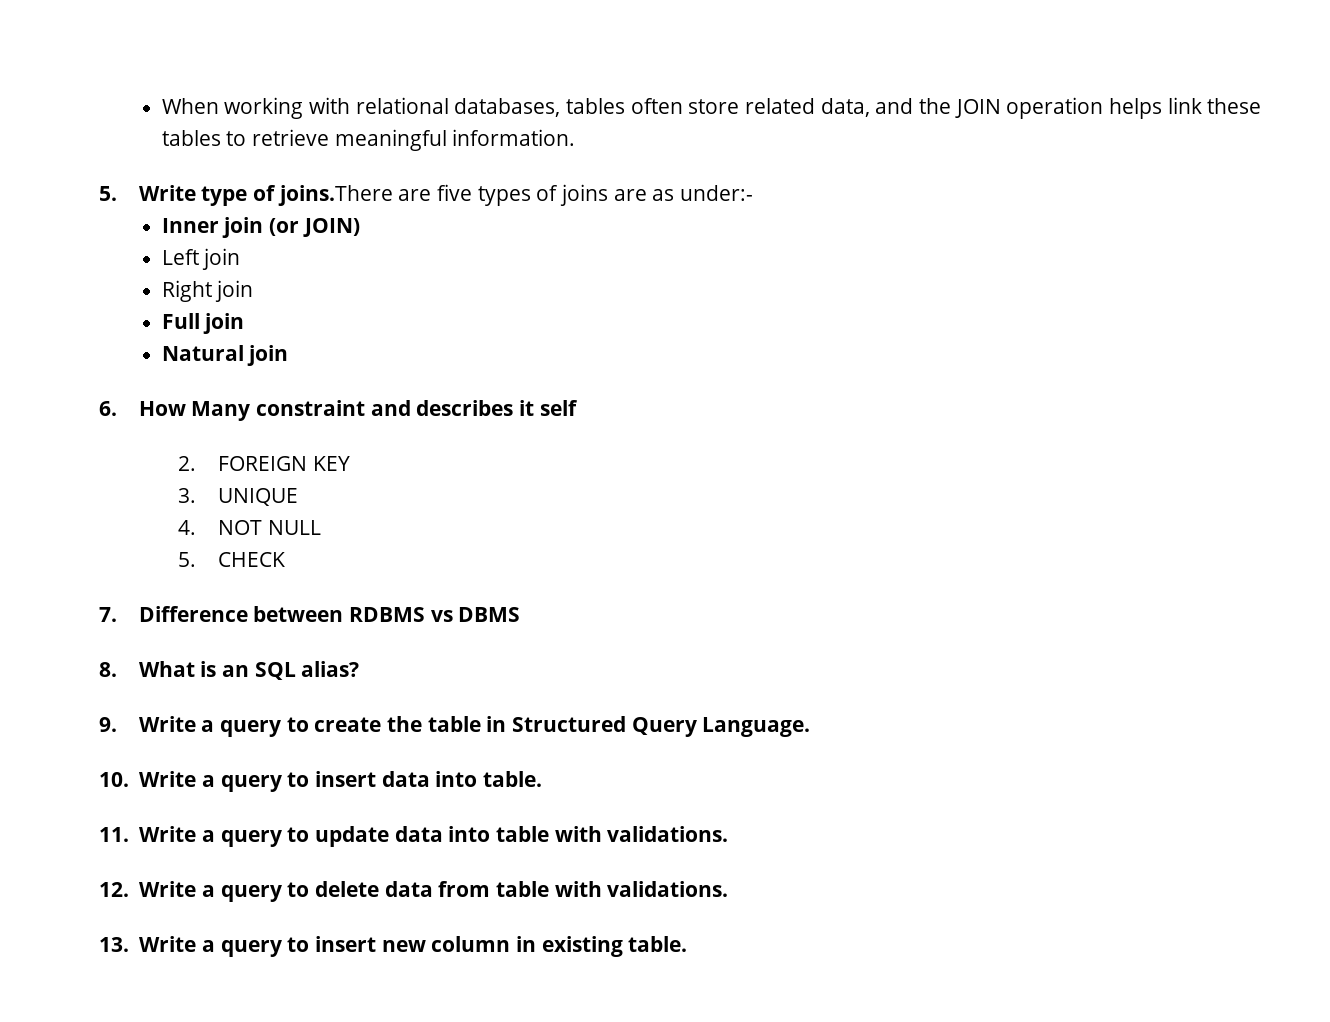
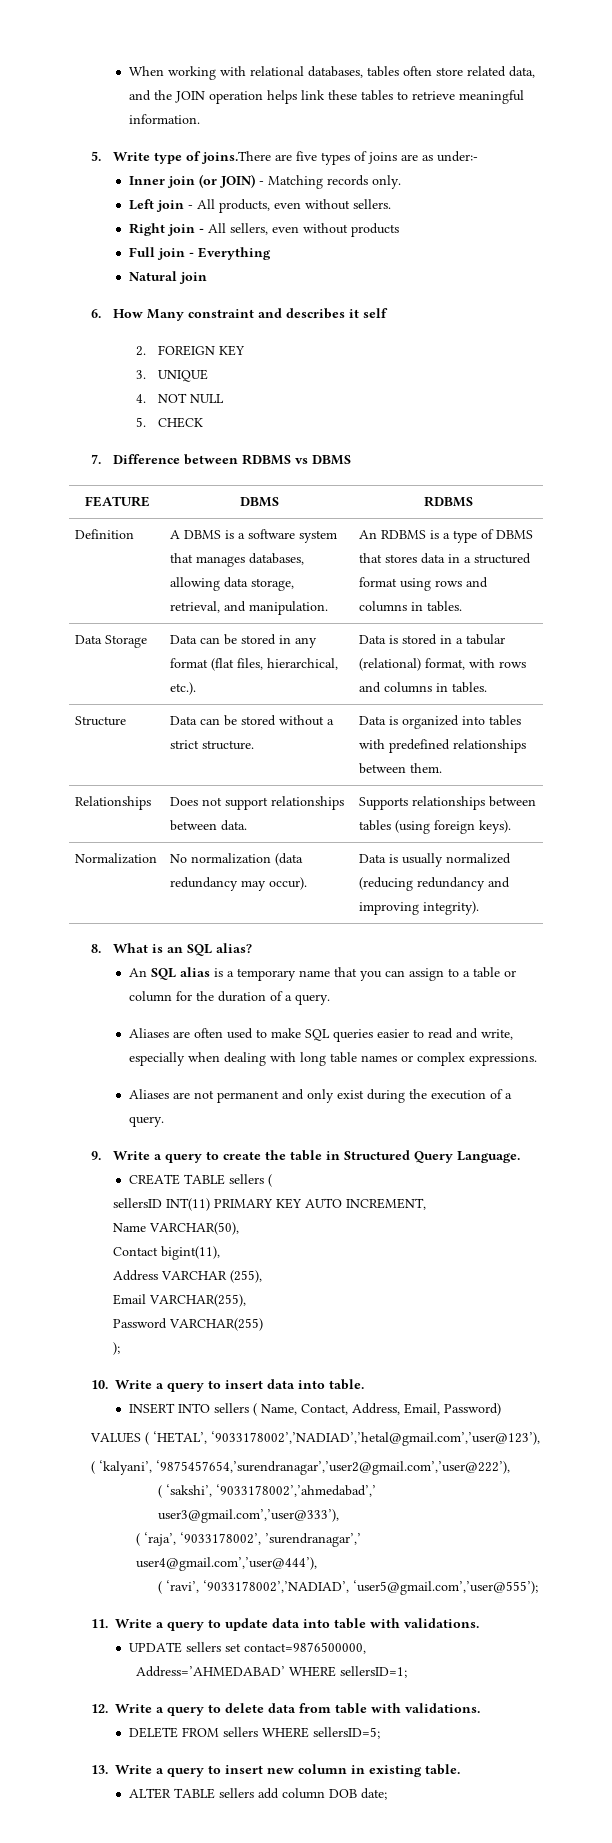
- Inner join (or JOIN)
- Left join
- Right join
+ Inner join (or JOIN) - Matching records only.
+ Left join - All products, even without sellers.
+ Right join - All sellers, even without products
- Full join
+ Full join - Everything
+ FEATURE | DBMS | RDBMS
+ Definition | A DBMS is a software system that manages databases, allowing data storage, retrieval, and manipulation. | An RDBMS is a type of DBMS that stores data in a structured format using rows and columns in tables.
+ Data Storage | Data can be stored in any format (flat files, hierarchical, etc.). | Data is stored in a tabular (relational) format, with rows and columns in tables.
+ Structure | Data can be stored without a strict structure. | Data is organized into tables with predefined relationships between them.
+ Relationships | Does not support relationships between data. | Supports relationships between tables (using foreign keys).
+ Normalization | No normalization (data redundancy may occur). | Data is usually normalized (reducing redundancy and improving integrity).
+ An SQL alias is a temporary name that you can assign to a table or column for the duration of a query.
+ Aliases are often used to make SQL queries easier to read and write, especially when dealing with long table names or complex expressions.
+ Aliases are not permanent and only exist during the execution of a query.
+ CREATE TABLE sellers (
+ sellersID INT(11) PRIMARY KEY AUTO INCREMENT,
+ Name VARCHAR(50),
+ Contact bigint(11),
+ Address VARCHAR (255),
+ Email VARCHAR(255),
+ Password VARCHAR(255)
+ );
+ INSERT INTO sellers ( Name, Contact, Address, Email, Password)
+ VALUES ( ‘HETAL’, ‘9033178002’,’NADIAD’,’hetal@gmail.com’,’user@123’),
+ ( ‘kalyani’, ‘9875457654,’surendranagar’,’user2@gmail.com’,’user@222’),
+ ( ‘sakshi’, ‘9033178002’,’ahmedabad’,’ user3@gmail.com’,’user@333’),
+ ( ‘raja’, ‘9033178002’, ’surendranagar’,’ user4@gmail.com’,’user@444’),
+ ( ‘ravi’, ‘9033178002’,’NADIAD’, ‘user5@gmail.com’,’user@555’);
+ UPDATE sellers set contact=9876500000,
+ Address=’AHMEDABAD’ WHERE sellersID=1;
+ DELETE FROM sellers WHERE sellersID=5;
+ ALTER TABLE sellers add column DOB date;

